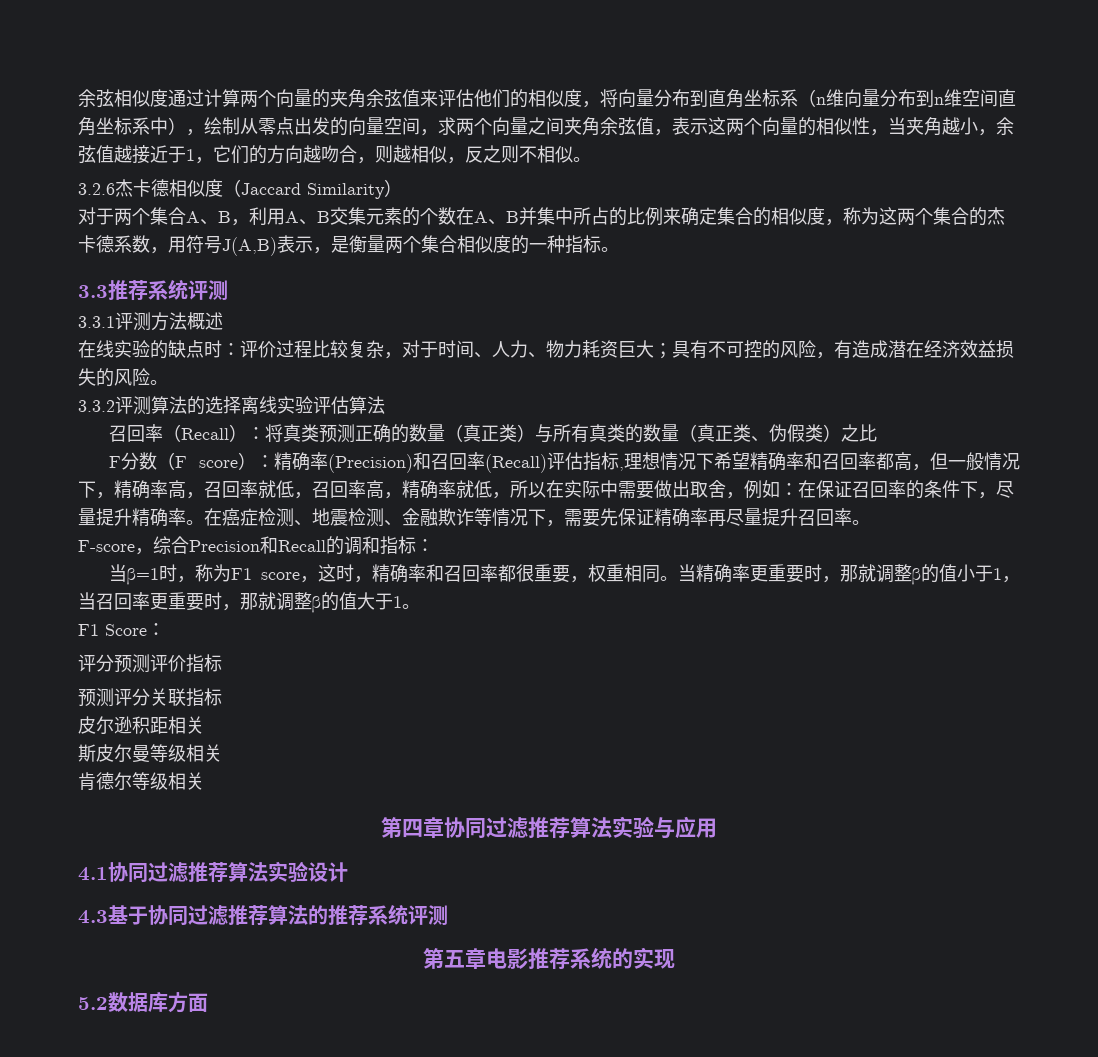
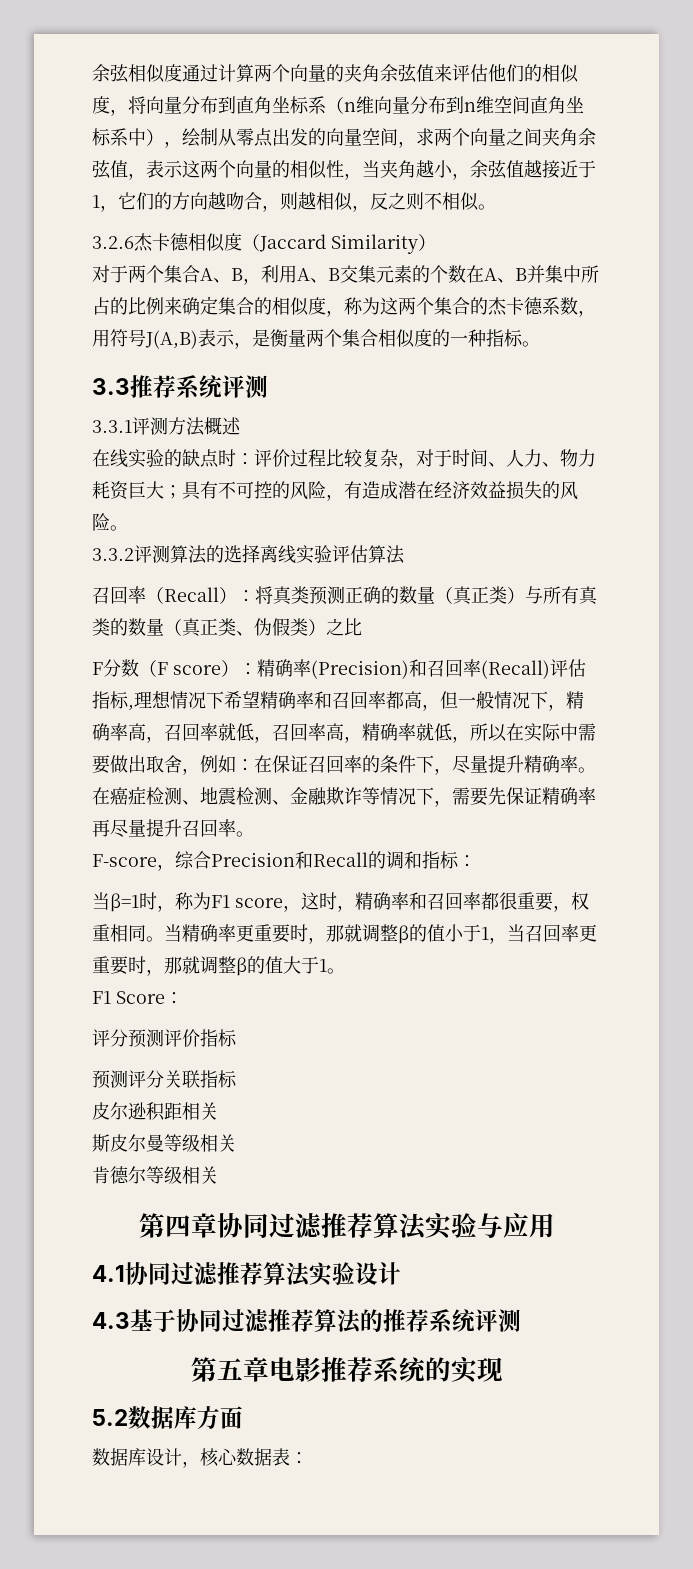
+ 数据库设计，核心数据表：

